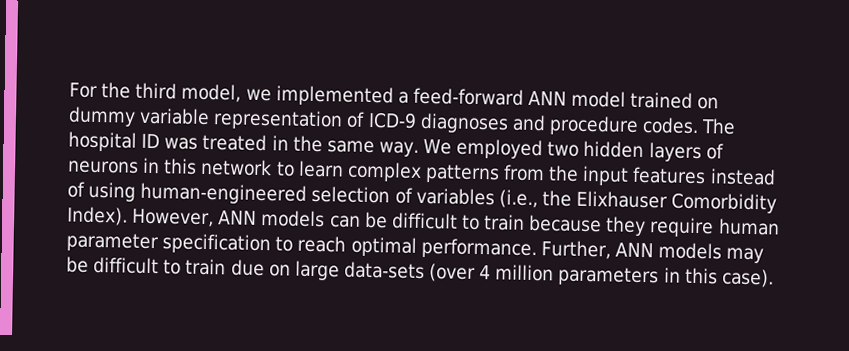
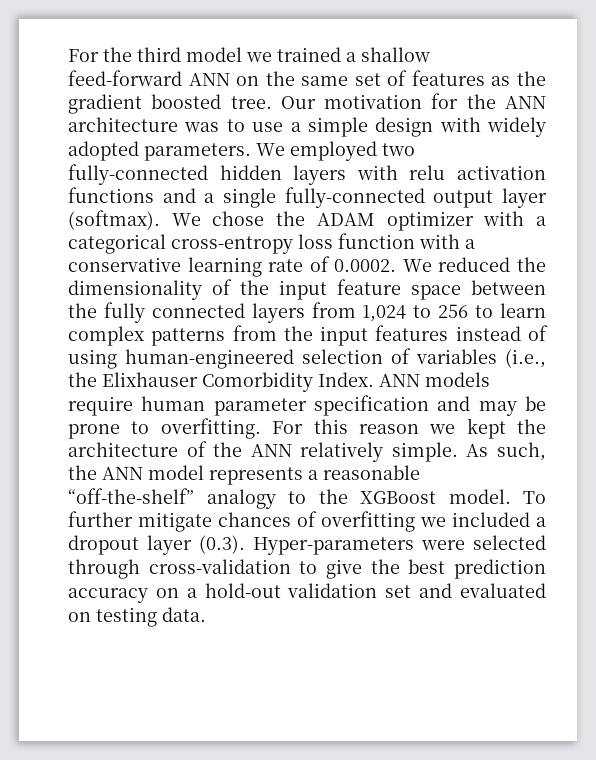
- For the third model, we implemented a feed-forward ANN model trained on dummy variable representation of ICD-9 diagnoses and procedure codes. The hospital ID was treated in the same way.
+ For the third model we trained a shallow feed-forward ANN on the same set of features as the gradient boosted tree. Our motivation for the ANN architecture was to use a simple design with widely adopted parameters.
- We employed two hidden layers of neurons in this network to learn complex patterns from the input features instead of using human-engineered selection of variables (i.e., the Elixhauser Comorbidity Index). However, ANN models can be difficult to train because they require human parameter specification to reach optimal performance. Further, ANN models may be difficult to train due on large data-sets (over 4 million parameters in this case).
+ We employed two fully-connected hidden layers with relu activation functions and a single fully-connected output layer (softmax). We chose the ADAM optimizer with a categorical cross-entropy loss function with a conservative learning rate of 0.0002. We reduced the dimensionality of the input feature space between the fully connected layers from 1,024 to 256 to learn complex patterns from the input features instead of using human-engineered selection of variables (i.e., the Elixhauser Comorbidity Index. ANN models require human parameter specification and may be prone to overfitting. For this reason we kept the architecture of the ANN relatively simple. As such, the ANN model represents a reasonable “off-the-shelf” analogy to the XGBoost model. To further mitigate chances of overfitting we included a dropout layer (0.3). Hyper-parameters were selected through cross-validation to give the best prediction accuracy on a hold-out validation set and evaluated on testing data.

